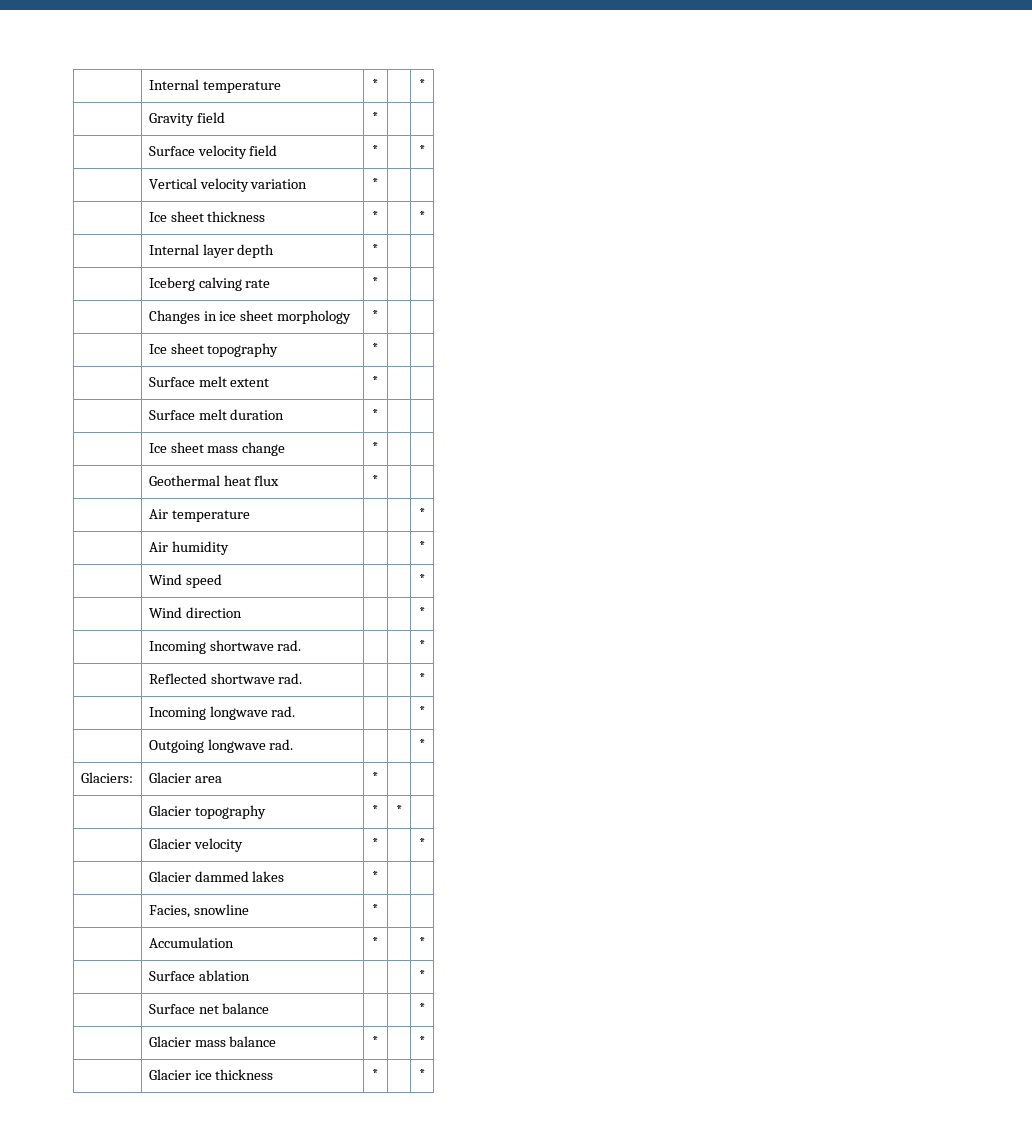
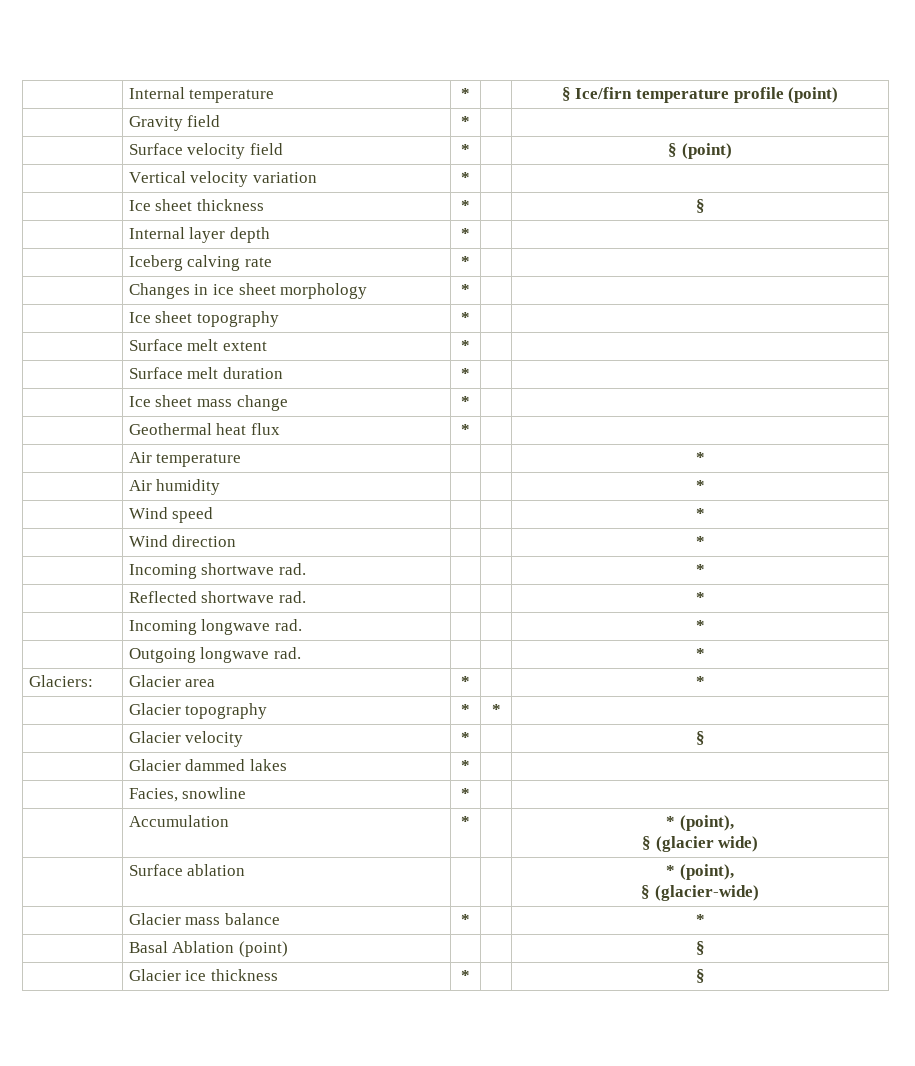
- | Internal temperature | * | | *
+ | Internal temperature | * | | § Ice/firn temperature profile (point)
- | Surface velocity field | * | | *
+ | Surface velocity field | * | | § (point)
- | Ice sheet thickness | * | | *
+ | Ice sheet thickness | * | | §
- Glaciers: | Glacier area | * | |
+ Glaciers: | Glacier area | * | | *
- | Glacier velocity | * | | *
+ | Glacier velocity | * | | §
- | Accumulation | * | | *
+ | Accumulation | * | | * (point),
+ § (glacier wide)
- | Surface ablation | | | *
- | Surface net balance | | | *
+ | Surface ablation | | | * (point),
+ § (glacier-wide)
+ | Basal Ablation (point) | | | §
- | Glacier ice thickness | * | | *
+ | Glacier ice thickness | * | | §

